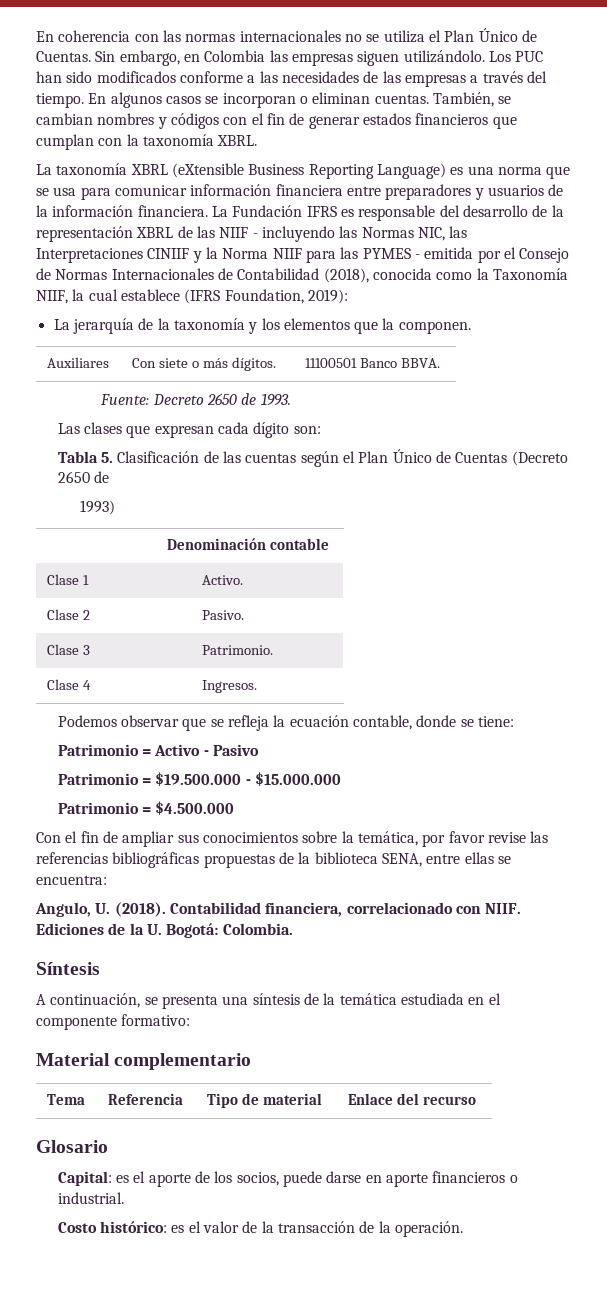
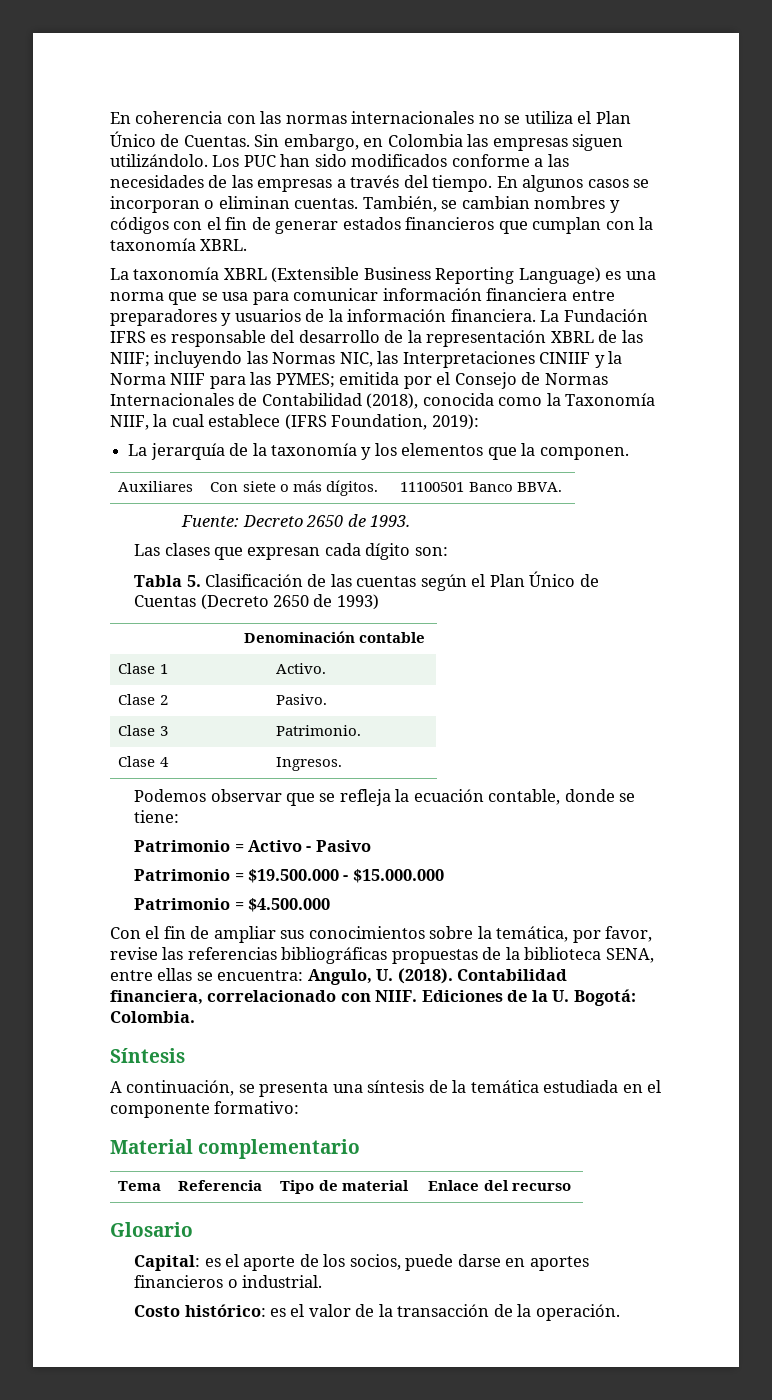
- La taxonomía XBRL (eXtensible Business Reporting Language) es una norma que se usa para comunicar información financiera entre preparadores y usuarios de la información financiera.
+ La taxonomía XBRL (Extensible Business Reporting Language) es una norma que se usa para comunicar información financiera entre preparadores y usuarios de la información financiera.
- La Fundación IFRS es responsable del desarrollo de la representación XBRL de las NIIF - incluyendo las Normas NIC, las Interpretaciones CINIIF y la Norma NIIF para las PYMES - emitida por el Consejo de Normas Internacionales de Contabilidad (2018), conocida como la Taxonomía NIIF, la cual establece (IFRS Foundation, 2019):
+ La Fundación IFRS es responsable del desarrollo de la representación XBRL de las NIIF; incluyendo las Normas NIC, las Interpretaciones CINIIF y la Norma NIIF para las PYMES; emitida por el Consejo de Normas Internacionales de Contabilidad (2018), conocida como la Taxonomía NIIF, la cual establece (IFRS Foundation, 2019):
- Tabla 5. Clasificación de las cuentas según el Plan Único de Cuentas (Decreto 2650 de
- 1993)
+ Tabla 5. Clasificación de las cuentas según el Plan Único de Cuentas (Decreto 2650 de 1993)
- Con el fin de ampliar sus conocimientos sobre la temática, por favor revise las referencias bibliográficas propuestas de la biblioteca SENA, entre ellas se encuentra:
- Angulo, U. (2018).
+ Con el fin de ampliar sus conocimientos sobre la temática, por favor, revise las referencias bibliográficas propuestas de la biblioteca SENA, entre ellas se encuentra: Angulo, U. (2018).
- Capital: es el aporte de los socios, puede darse en aporte financieros o industrial.
+ Capital: es el aporte de los socios, puede darse en aportes financieros o industrial.

